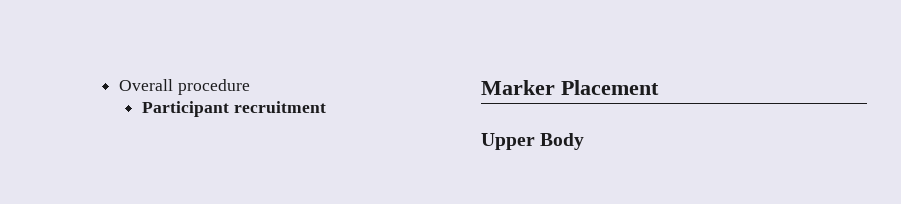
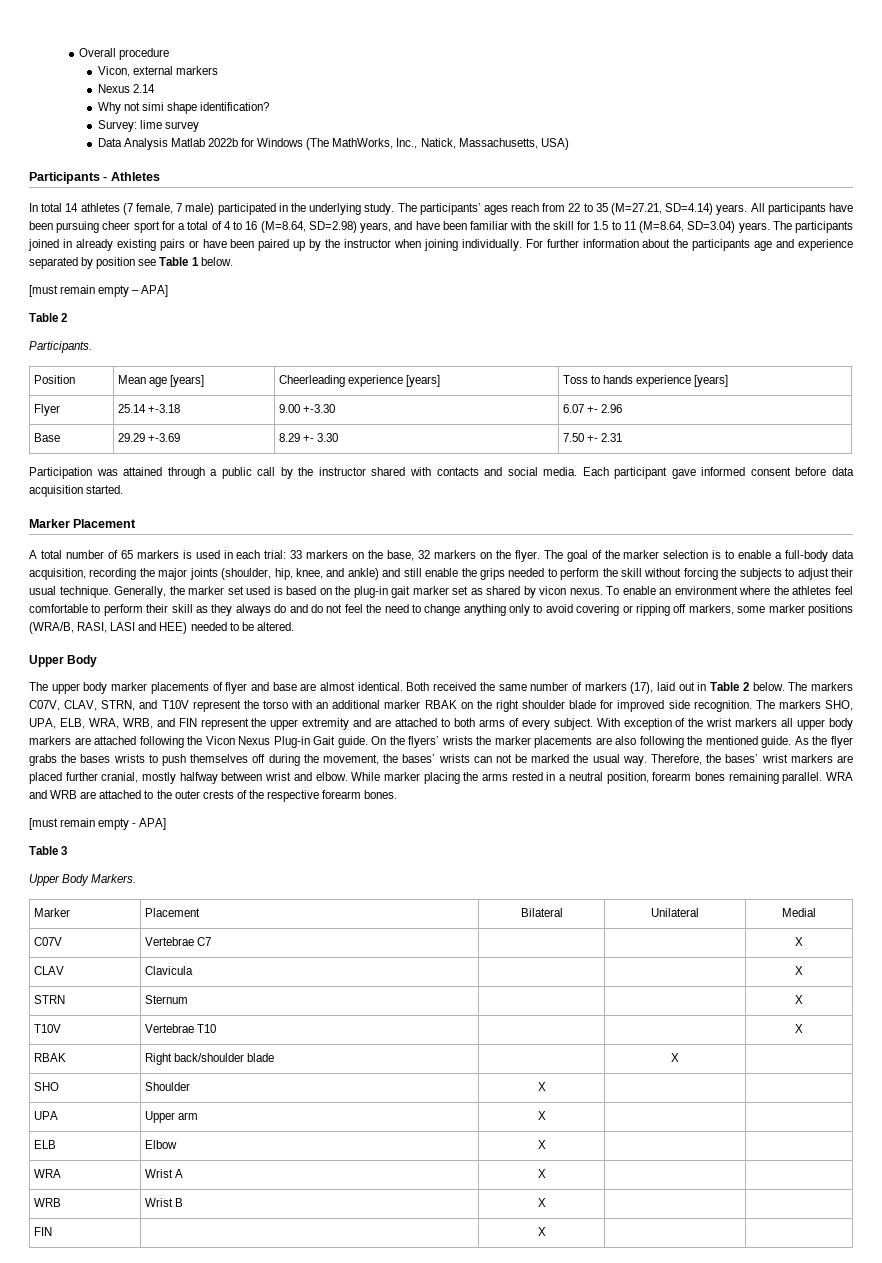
- Participant recruitment
+ Vicon, external markers
+ Nexus 2.14
+ Why not simi shape identification?
+ Survey: lime survey
+ Data Analysis Matlab 2022b for Windows (The MathWorks, Inc., Natick, Massachusetts, USA)
+ Participants - Athletes
+ In total 14 athletes (7 female, 7 male) participated in the underlying study. The participants’ ages reach from 22 to 35 (M=27.21, SD=4.14) years. All participants have been pursuing cheer sport for a total of 4 to 16 (M=8.64, SD=2.98) years, and have been familiar with the skill for 1.5 to 11 (M=8.64, SD=3.04) years. The participants joined in already existing pairs or have been paired up by the instructor when joining individually. For further information about the participants age and experience separated by position see Table 1 below.
+ [must remain empty – APA]
+ Table 2
+ Participants.
+ Position | Mean age [years] | Cheerleading experience [years] | Toss to hands experience [years]
+ Flyer | 25.14 +-3.18 | 9.00 +-3.30 | 6.07 +- 2.96
+ Base | 29.29 +-3.69 | 8.29 +- 3.30 | 7.50 +- 2.31
+ Participation was attained through a public call by the instructor shared with contacts and social media. Each participant gave informed consent before data acquisition started.
  Marker Placement
+ A total number of 65 markers is used in each trial: 33 markers on the base, 32 markers on the flyer. The goal of the marker selection is to enable a full-body data acquisition, recording the major joints (shoulder, hip, knee, and ankle) and still enable the grips needed to perform the skill without forcing the subjects to adjust their usual technique. Generally, the marker set used is based on the plug-in gait marker set as shared by vicon nexus. To enable an environment where the athletes feel comfortable to perform their skill as they always do and do not feel the need to change anything only to avoid covering or ripping off markers, some marker positions (WRA/B, RASI, LASI and HEE) needed to be altered.
  Upper Body
+ The upper body marker placements of flyer and base are almost identical. Both received the same number of markers (17), laid out in Table 2 below. The markers C07V, CLAV, STRN, and T10V represent the torso with an additional marker RBAK on the right shoulder blade for improved side recognition. The markers SHO, UPA, ELB, WRA, WRB, and FIN represent the upper extremity and are attached to both arms of every subject. With exception of the wrist markers all upper body markers are attached following the Vicon Nexus Plug-in Gait guide. On the flyers’ wrists the marker placements are also following the mentioned guide. As the flyer grabs the bases wrists to push themselves off during the movement, the bases’ wrists can not be marked the usual way. Therefore, the bases’ wrist markers are placed further cranial, mostly halfway between wrist and elbow. While marker placing the arms rested in a neutral position, forearm bones remaining parallel. WRA and WRB are attached to the outer crests of the respective forearm bones.
+ [must remain empty - APA]
+ Table 3
+ Upper Body Markers.
+ Marker | Placement | Bilateral | Unilateral | Medial
+ C07V | Vertebrae C7 | | | X
+ CLAV | Clavicula | | | X
+ STRN | Sternum | | | X
+ T10V | Vertebrae T10 | | | X
+ RBAK | Right back/shoulder blade | | X |
+ SHO | Shoulder | X | |
+ UPA | Upper arm | X | |
+ ELB | Elbow | X | |
+ WRA | Wrist A | X | |
+ WRB | Wrist B | X | |
+ FIN | | X | |

